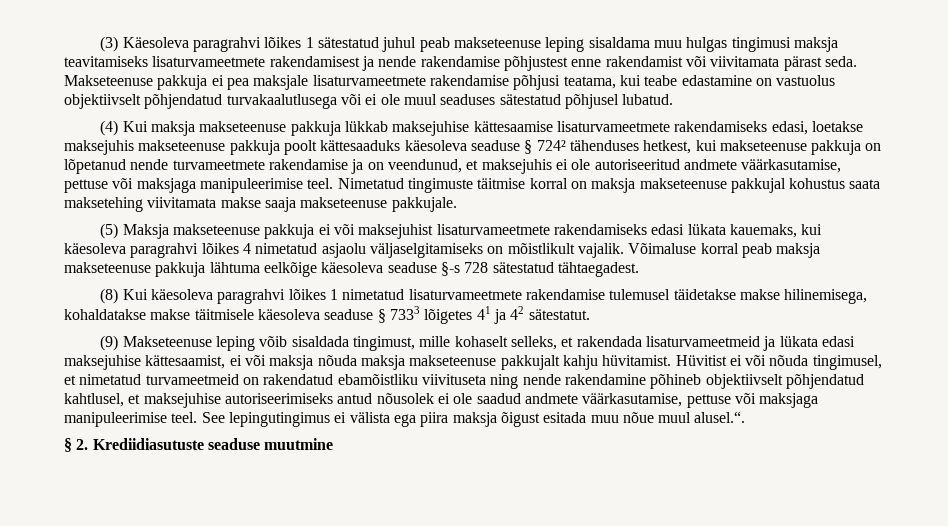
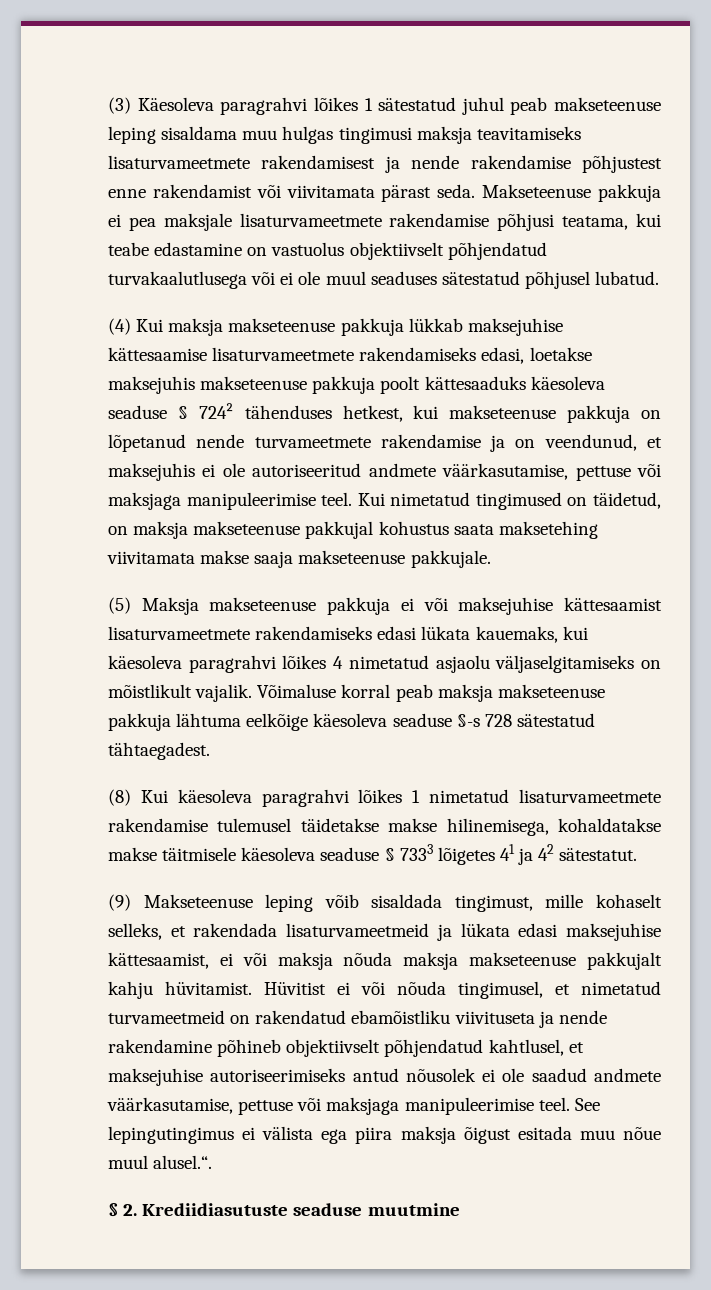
- Nimetatud tingimuste täitmise korral on maksja makseteenuse pakkujal kohustus saata maksetehing viivitamata makse saaja makseteenuse pakkujale.
+ Kui nimetatud tingimused on täidetud, on maksja makseteenuse pakkujal kohustus saata maksetehing viivitamata makse saaja makseteenuse pakkujale.
- (5) Maksja makseteenuse pakkuja ei või maksejuhist lisaturvameetmete rakendamiseks edasi lükata kauemaks, kui käesoleva paragrahvi lõikes 4 nimetatud asjaolu väljaselgitamiseks on mõistlikult vajalik.
+ (5) Maksja makseteenuse pakkuja ei või maksejuhise kättesaamist lisaturvameetmete rakendamiseks edasi lükata kauemaks, kui käesoleva paragrahvi lõikes 4 nimetatud asjaolu väljaselgitamiseks on mõistlikult vajalik.
- Hüvitist ei või nõuda tingimusel, et nimetatud turvameetmeid on rakendatud ebamõistliku viivituseta ning nende rakendamine põhineb objektiivselt põhjendatud kahtlusel, et maksejuhise autoriseerimiseks antud nõusolek ei ole saadud andmete väärkasutamise, pettuse või maksjaga manipuleerimise teel.
+ Hüvitist ei või nõuda tingimusel, et nimetatud turvameetmeid on rakendatud ebamõistliku viivituseta ja nende rakendamine põhineb objektiivselt põhjendatud kahtlusel, et maksejuhise autoriseerimiseks antud nõusolek ei ole saadud andmete väärkasutamise, pettuse või maksjaga manipuleerimise teel.

